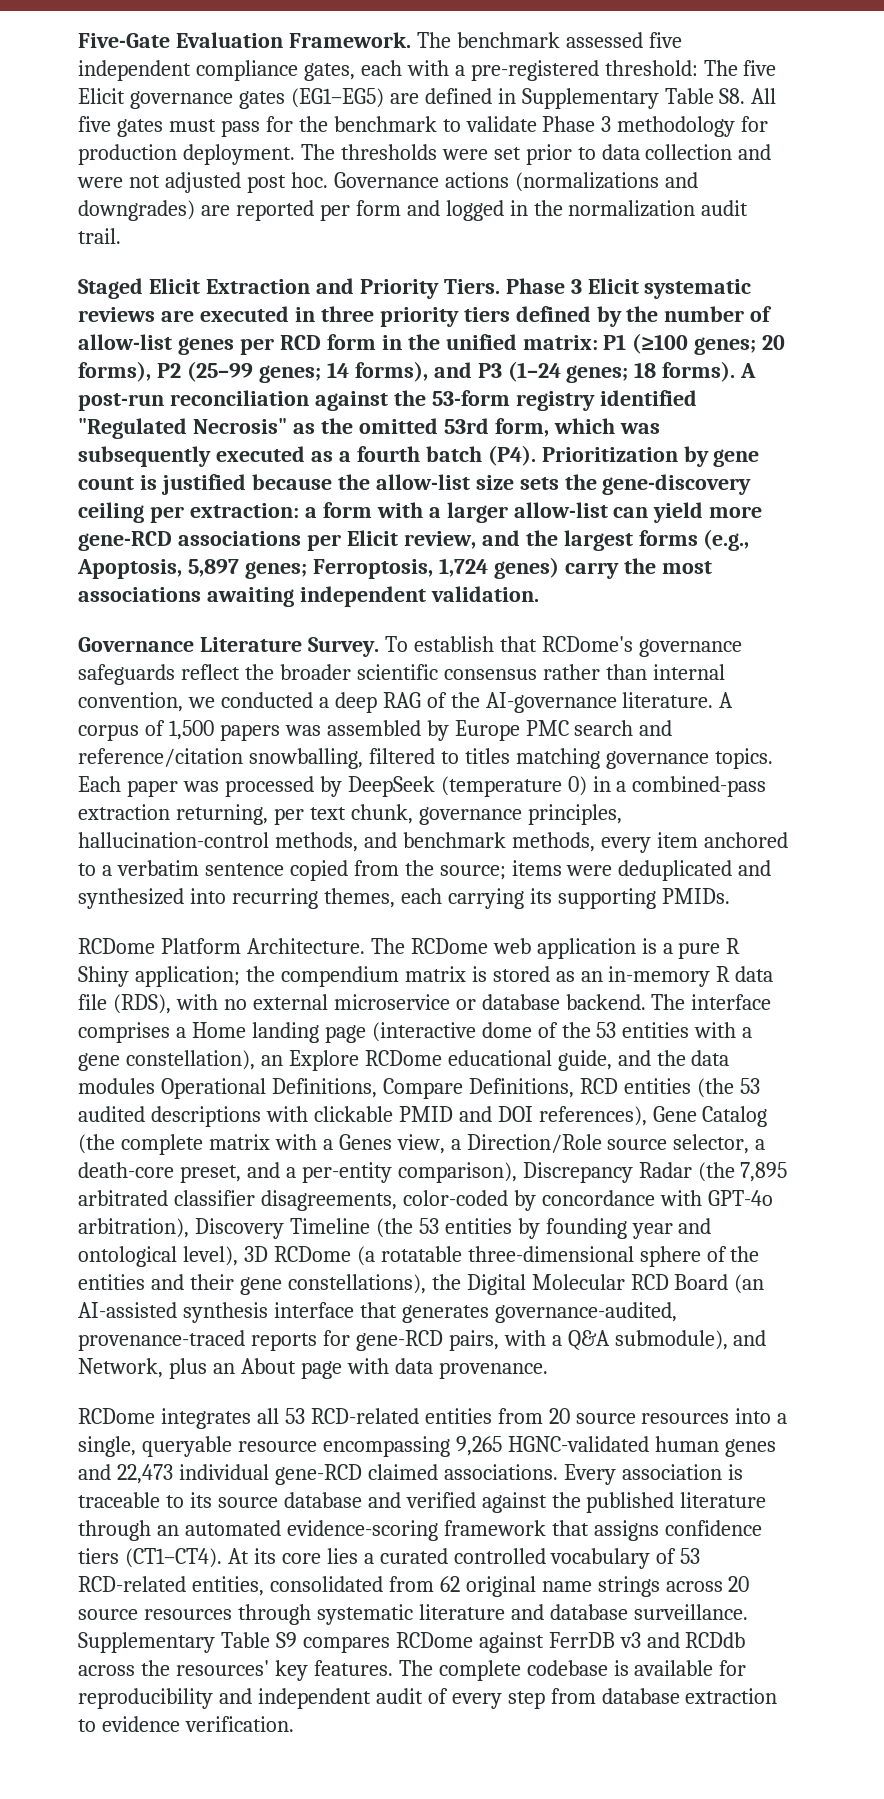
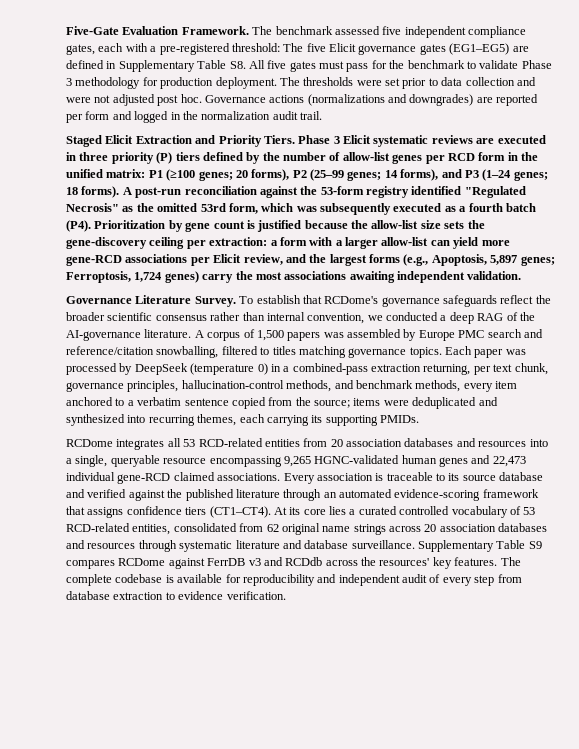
- Phase 3 Elicit systematic reviews are executed in three priority tiers defined by the number of allow-list genes per RCD form in the unified matrix: P1 (≥100 genes; 20 forms), P2 (25–99 genes; 14 forms), and P3 (1–24 genes; 18 forms).
+ Phase 3 Elicit systematic reviews are executed in three priority (P) tiers defined by the number of allow-list genes per RCD form in the unified matrix: P1 (≥100 genes; 20 forms), P2 (25–99 genes; 14 forms), and P3 (1–24 genes; 18 forms).
- RCDome Platform Architecture. The RCDome web application is a pure R Shiny application; the compendium matrix is stored as an in-memory R data file (RDS), with no external microservice or database backend. The interface comprises a Home landing page (interactive dome of the 53 entities with a gene constellation), an Explore RCDome educational guide, and the data modules Operational Definitions, Compare Definitions, RCD entities (the 53 audited descriptions with clickable PMID and DOI references), Gene Catalog (the complete matrix with a Genes view, a Direction/Role source selector, a death-core preset, and a per-entity comparison), Discrepancy Radar (the 7,895 arbitrated classifier disagreements, color-coded by concordance with GPT-4o arbitration), Discovery Timeline (the 53 entities by founding year and ontological level), 3D RCDome (a rotatable three-dimensional sphere of the entities and their gene constellations), the Digital Molecular RCD Board (an AI-assisted synthesis interface that generates governance-audited, provenance-traced reports for gene-RCD pairs, with a Q&A submodule), and Network, plus an About page with data provenance.
- RCDome integrates all 53 RCD-related entities from 20 source resources into a single, queryable resource encompassing 9,265 HGNC-validated human genes and 22,473 individual gene-RCD claimed associations.
+ RCDome integrates all 53 RCD-related entities from 20 association databases and resources into a single, queryable resource encompassing 9,265 HGNC-validated human genes and 22,473 individual gene-RCD claimed associations.
- At its core lies a curated controlled vocabulary of 53 RCD-related entities, consolidated from 62 original name strings across 20 source resources through systematic literature and database surveillance.
+ At its core lies a curated controlled vocabulary of 53 RCD-related entities, consolidated from 62 original name strings across 20 association databases and resources through systematic literature and database surveillance.

